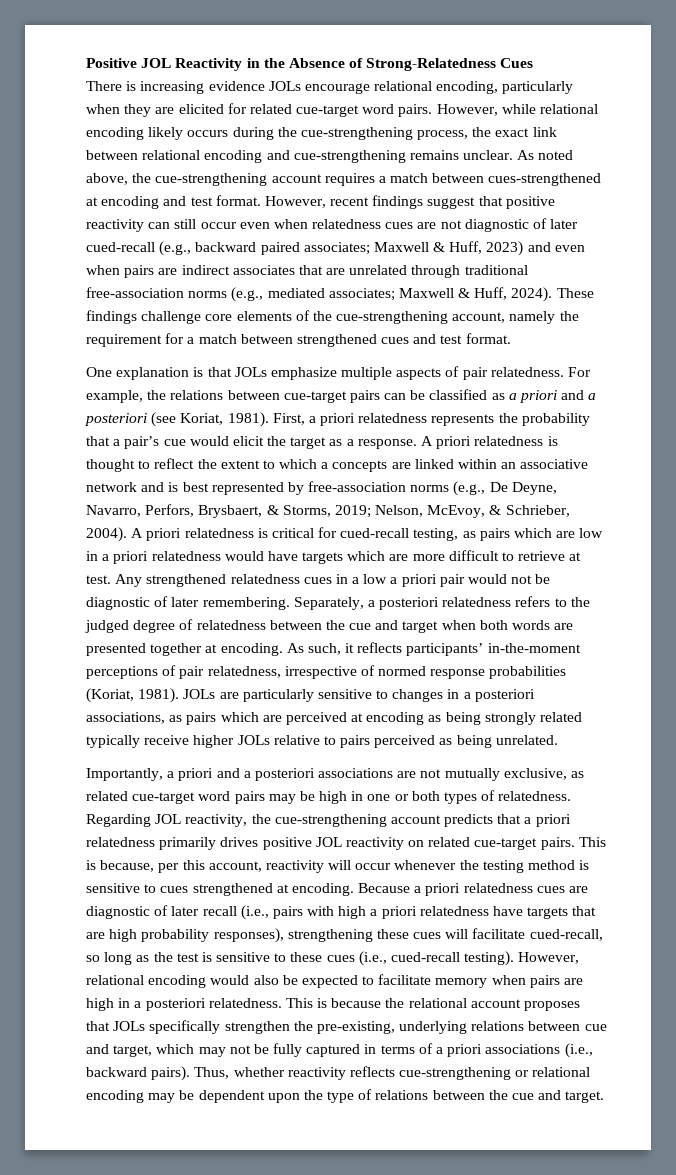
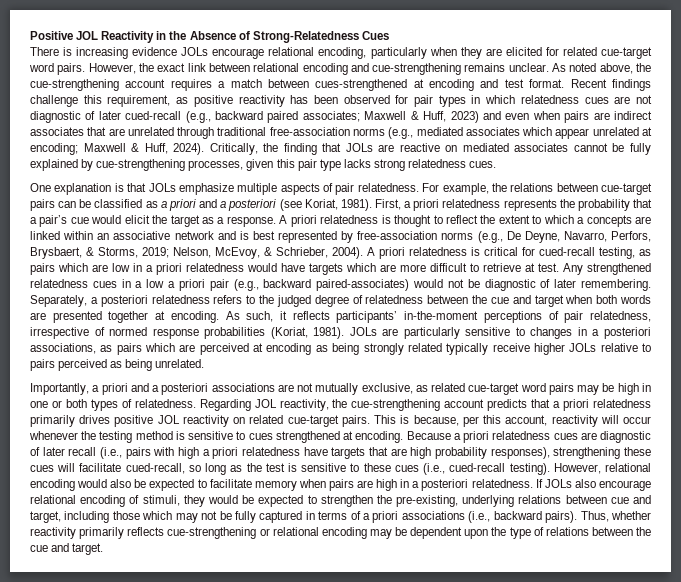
- However, while relational encoding likely occurs during the cue-strengthening process, the exact link between relational encoding and cue-strengthening remains unclear.
+ However, the exact link between relational encoding and cue-strengthening remains unclear.
- However, recent findings suggest that positive reactivity can still occur even when relatedness cues are not diagnostic of later cued-recall (e.g., backward paired associates; Maxwell & Huff, 2023) and even when pairs are indirect associates that are unrelated through traditional free-association norms (e.g., mediated associates; Maxwell & Huff, 2024). These findings challenge core elements of the cue-strengthening account, namely the requirement for a match between strengthened cues and test format.
+ Recent findings challenge this requirement, as positive reactivity has been observed for pair types in which relatedness cues are not diagnostic of later cued-recall (e.g., backward paired associates; Maxwell & Huff, 2023) and even when pairs are indirect associates that are unrelated through traditional free-association norms (e.g., mediated associates which appear unrelated at encoding; Maxwell & Huff, 2024). Critically, the finding that JOLs are reactive on mediated associates cannot be fully explained by cue-strengthening processes, given this pair type lacks strong relatedness cues.
- Any strengthened relatedness cues in a low a priori pair would not be diagnostic of later remembering.
+ Any strengthened relatedness cues in a low a priori pair (e.g., backward paired-associates) would not be diagnostic of later remembering.
- This is because the relational account proposes that JOLs specifically strengthen the pre-existing, underlying relations between cue and target, which may not be fully captured in terms of a priori associations (i.e., backward pairs).
+ If JOLs also encourage relational encoding of stimuli, they would be expected to strengthen the pre-existing, underlying relations between cue and target, including those which may not be fully captured in terms of a priori associations (i.e., backward pairs).
- Thus, whether reactivity reflects cue-strengthening or relational encoding may be dependent upon the type of relations between the cue and target.
+ Thus, whether reactivity primarily reflects cue-strengthening or relational encoding may be dependent upon the type of relations between the cue and target.

